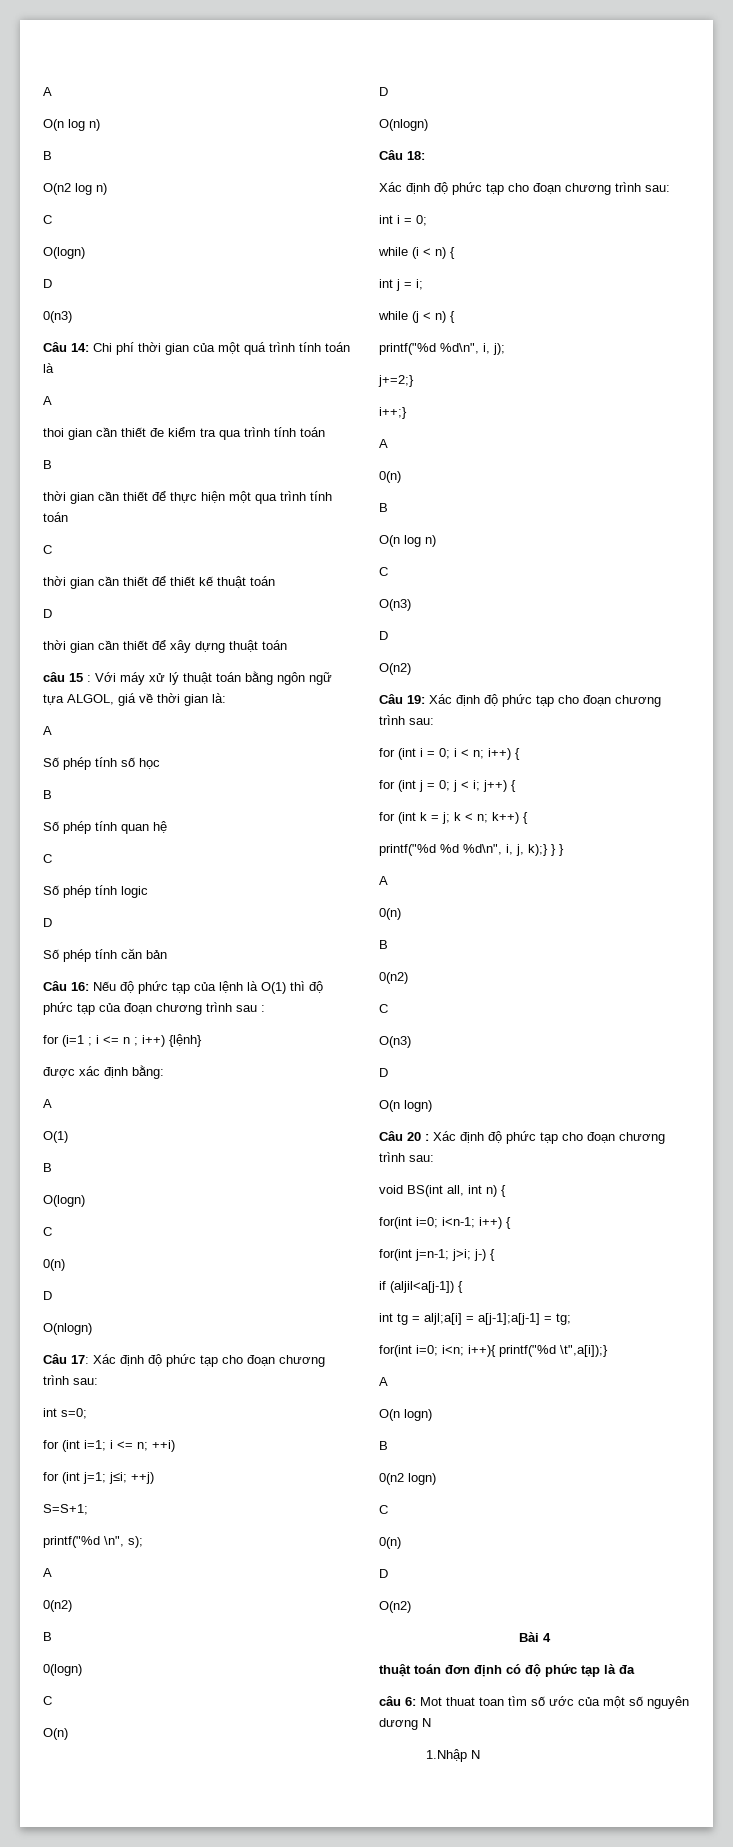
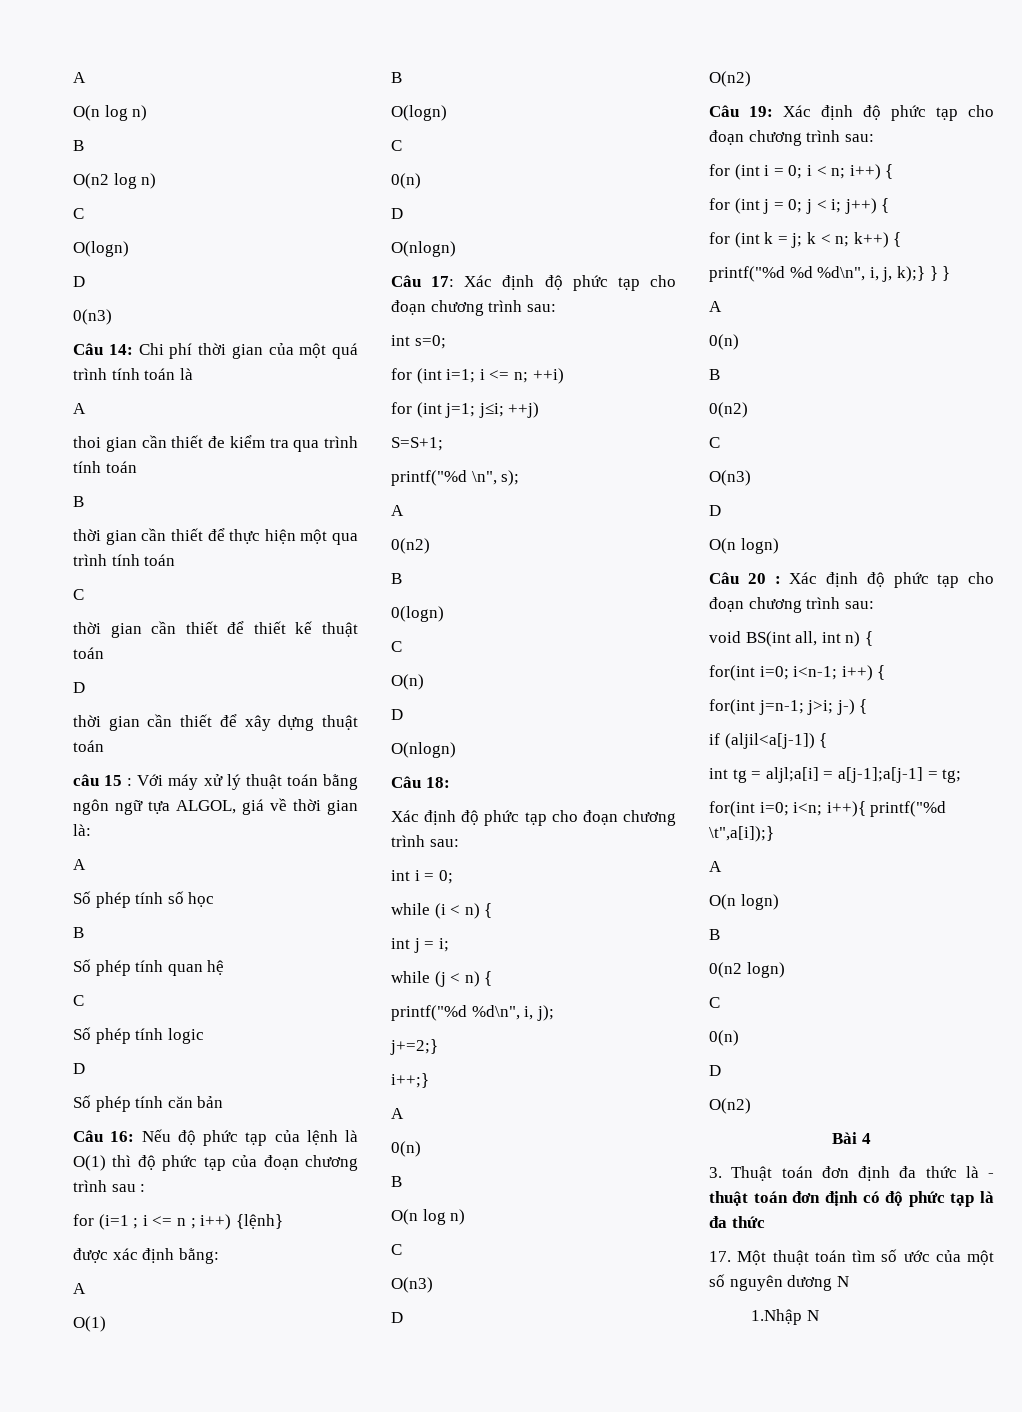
- thuật toán đơn định có độ phức tạp là đa
- câu 6: Mot thuat toan tìm số ước của một số nguyên dương N
+ 3. Thuật toán đơn định đa thức là - thuật toán đơn định có độ phức tạp là đa thức
+ 17. Một thuật toán tìm số ước của một số nguyên dương N

